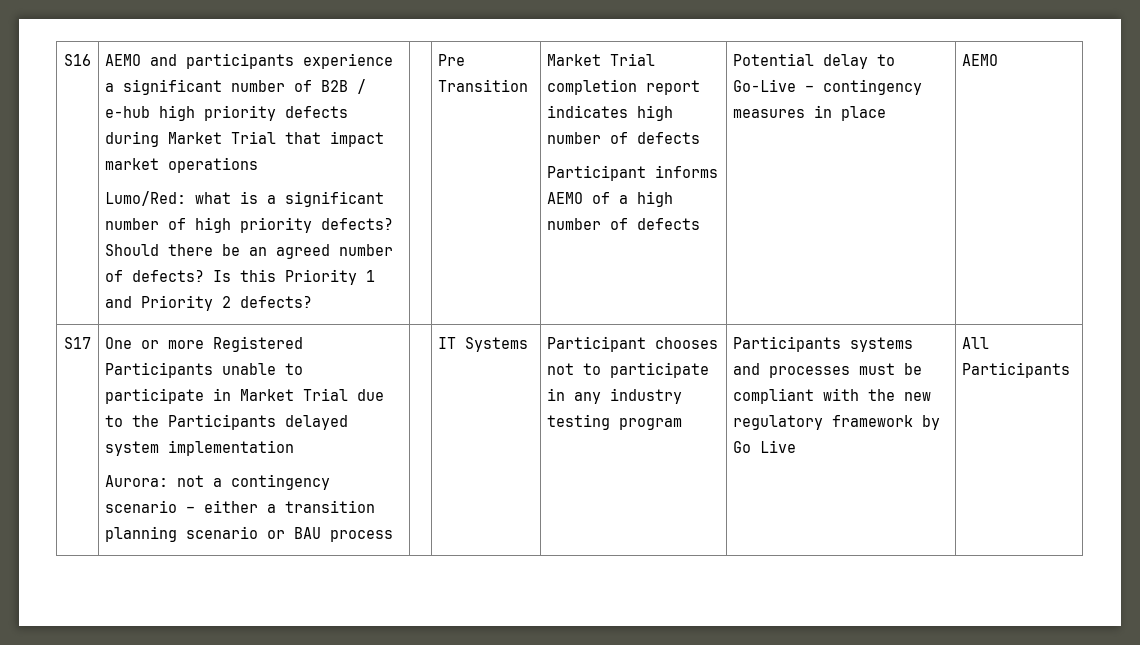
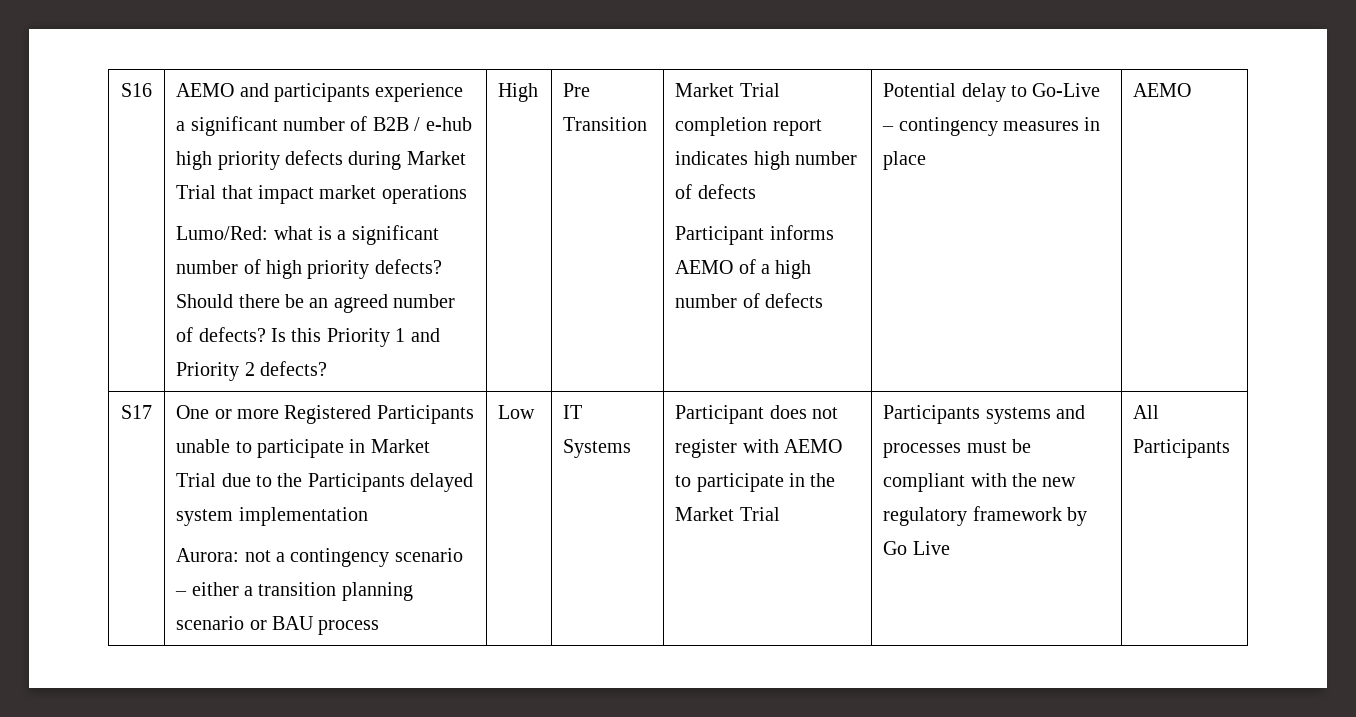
+ High
+ Low
- Participant chooses not to participate in any industry testing program
+ Participant does not register with AEMO to participate in the Market Trial

